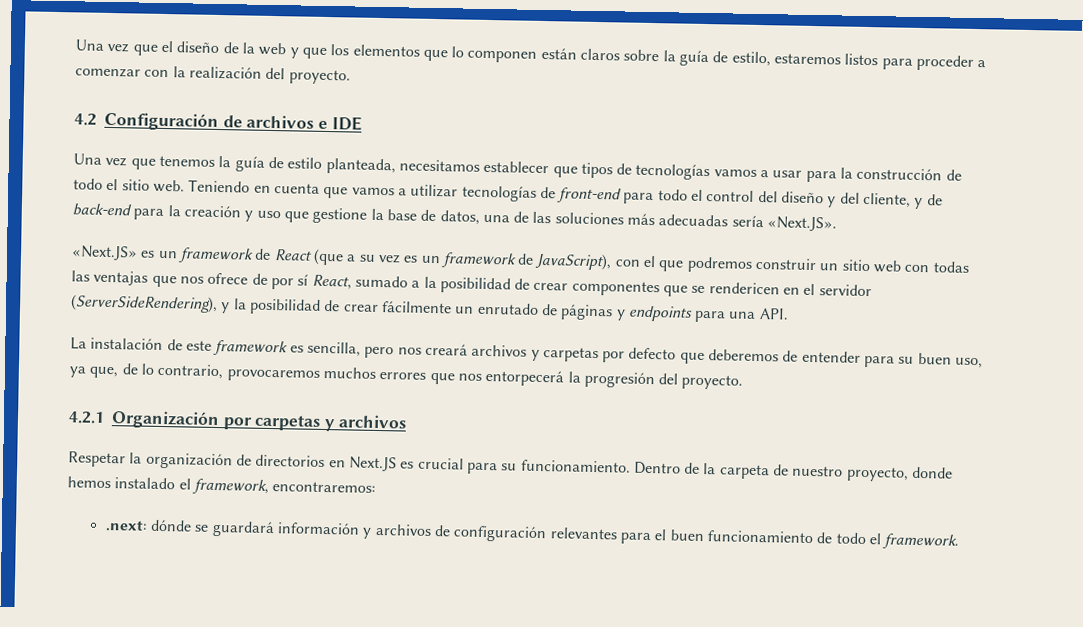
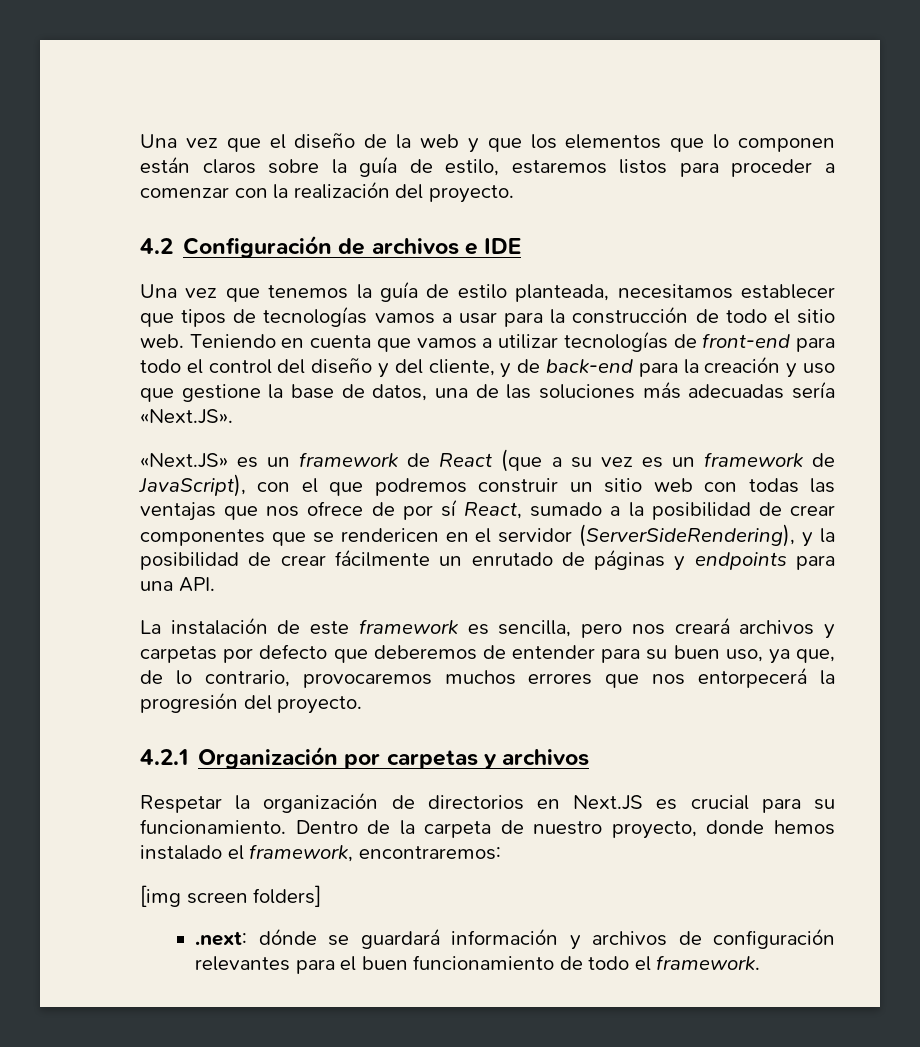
+ [img screen folders]

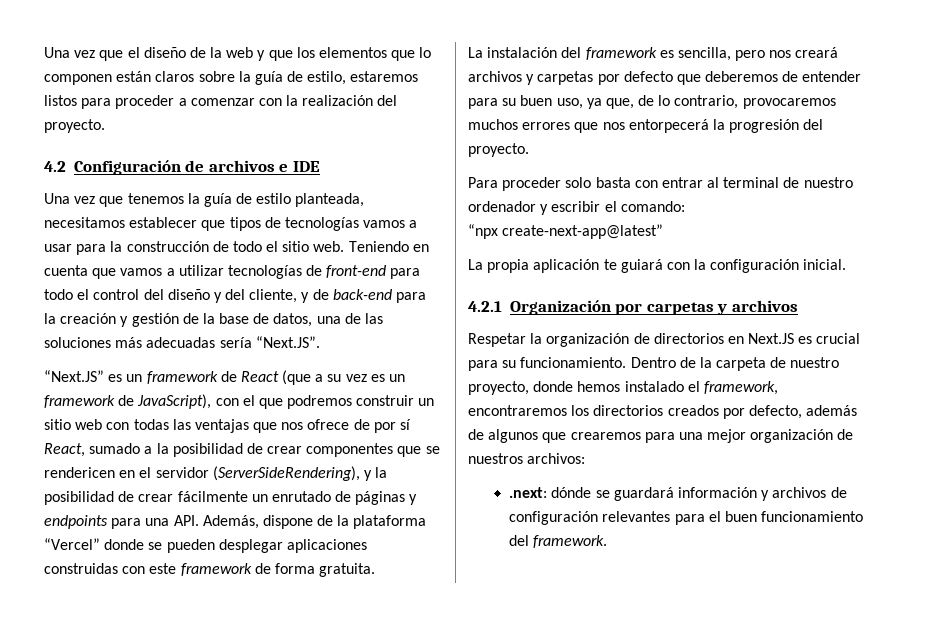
- Teniendo en cuenta que vamos a utilizar tecnologías de front-end para todo el control del diseño y del cliente, y de back-end para la creación y uso que gestione la base de datos, una de las soluciones más adecuadas sería «Next.JS».
- «Next.JS» es un framework de React (que a su vez es un framework de JavaScript), con el que podremos construir un sitio web con todas las ventajas que nos ofrece de por sí React, sumado a la posibilidad de crear componentes que se rendericen en el servidor (ServerSideRendering), y la posibilidad de crear fácilmente un enrutado de páginas y endpoints para una API.
+ Teniendo en cuenta que vamos a utilizar tecnologías de front-end para todo el control del diseño y del cliente, y de back-end para la creación y gestión de la base de datos, una de las soluciones más adecuadas sería “Next.JS”.
+ “Next.JS” es un framework de React (que a su vez es un framework de JavaScript), con el que podremos construir un sitio web con todas las ventajas que nos ofrece de por sí React, sumado a la posibilidad de crear componentes que se rendericen en el servidor (ServerSideRendering), y la posibilidad de crear fácilmente un enrutado de páginas y endpoints para una API. Además, dispone de la plataforma “Vercel” donde se pueden desplegar aplicaciones construidas con este framework de forma gratuita.
- La instalación de este framework es sencilla, pero nos creará archivos y carpetas por defecto que deberemos de entender para su buen uso, ya que, de lo contrario, provocaremos muchos errores que nos entorpecerá la progresión del proyecto.
+ La instalación del framework es sencilla, pero nos creará archivos y carpetas por defecto que deberemos de entender para su buen uso, ya que, de lo contrario, provocaremos muchos errores que nos entorpecerá la progresión del proyecto.
+ Para proceder solo basta con entrar al terminal de nuestro ordenador y escribir el comando:
+ “npx create-next-app@latest”
+ La propia aplicación te guiará con la configuración inicial.
- Dentro de la carpeta de nuestro proyecto, donde hemos instalado el framework, encontraremos:
- [img screen folders]
+ Dentro de la carpeta de nuestro proyecto, donde hemos instalado el framework, encontraremos los directorios creados por defecto, además de algunos que crearemos para una mejor organización de nuestros archivos:
- .next: dónde se guardará información y archivos de configuración relevantes para el buen funcionamiento de todo el framework.
+ .next: dónde se guardará información y archivos de configuración relevantes para el buen funcionamiento del framework.

